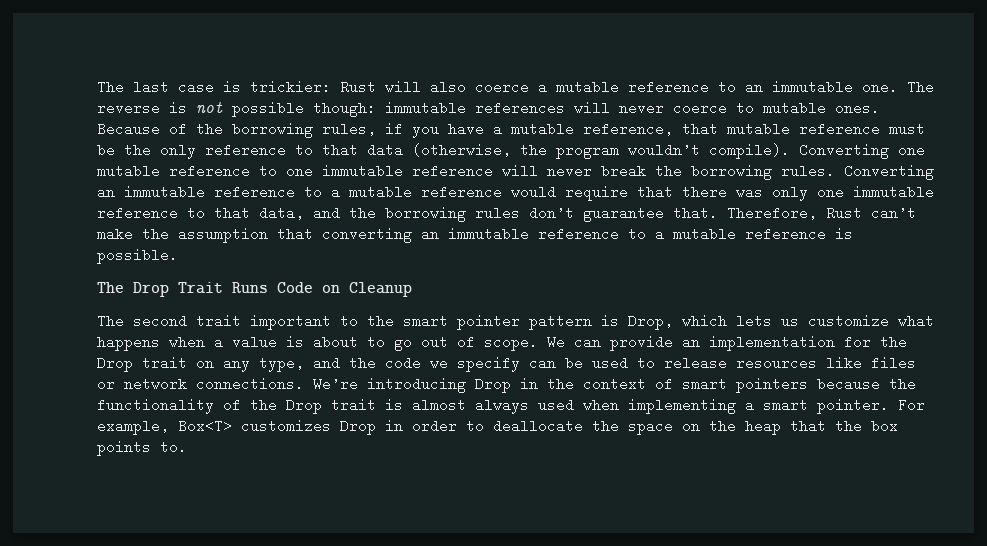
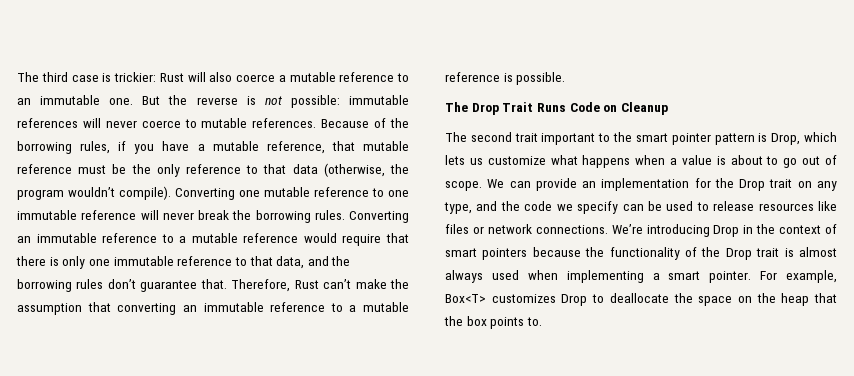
- The last case is trickier: Rust will also coerce a mutable reference to an immutable one.
+ The third case is trickier: Rust will also coerce a mutable reference to an immutable one.
- The reverse is not possible though: immutable references will never coerce to mutable ones.
+ But the reverse is not possible: immutable references will never coerce to mutable references.
- Converting an immutable reference to a mutable reference would require that there was only one immutable reference to that data, and the borrowing rules don’t guarantee that.
+ Converting an immutable reference to a mutable reference would require that there is only one immutable reference to that data, and the borrowing rules don’t guarantee that.
- For example, Box<T> customizes Drop in order to deallocate the space on the heap that the box points to.
+ For example, Box<T> customizes Drop to deallocate the space on the heap that the box points to.

